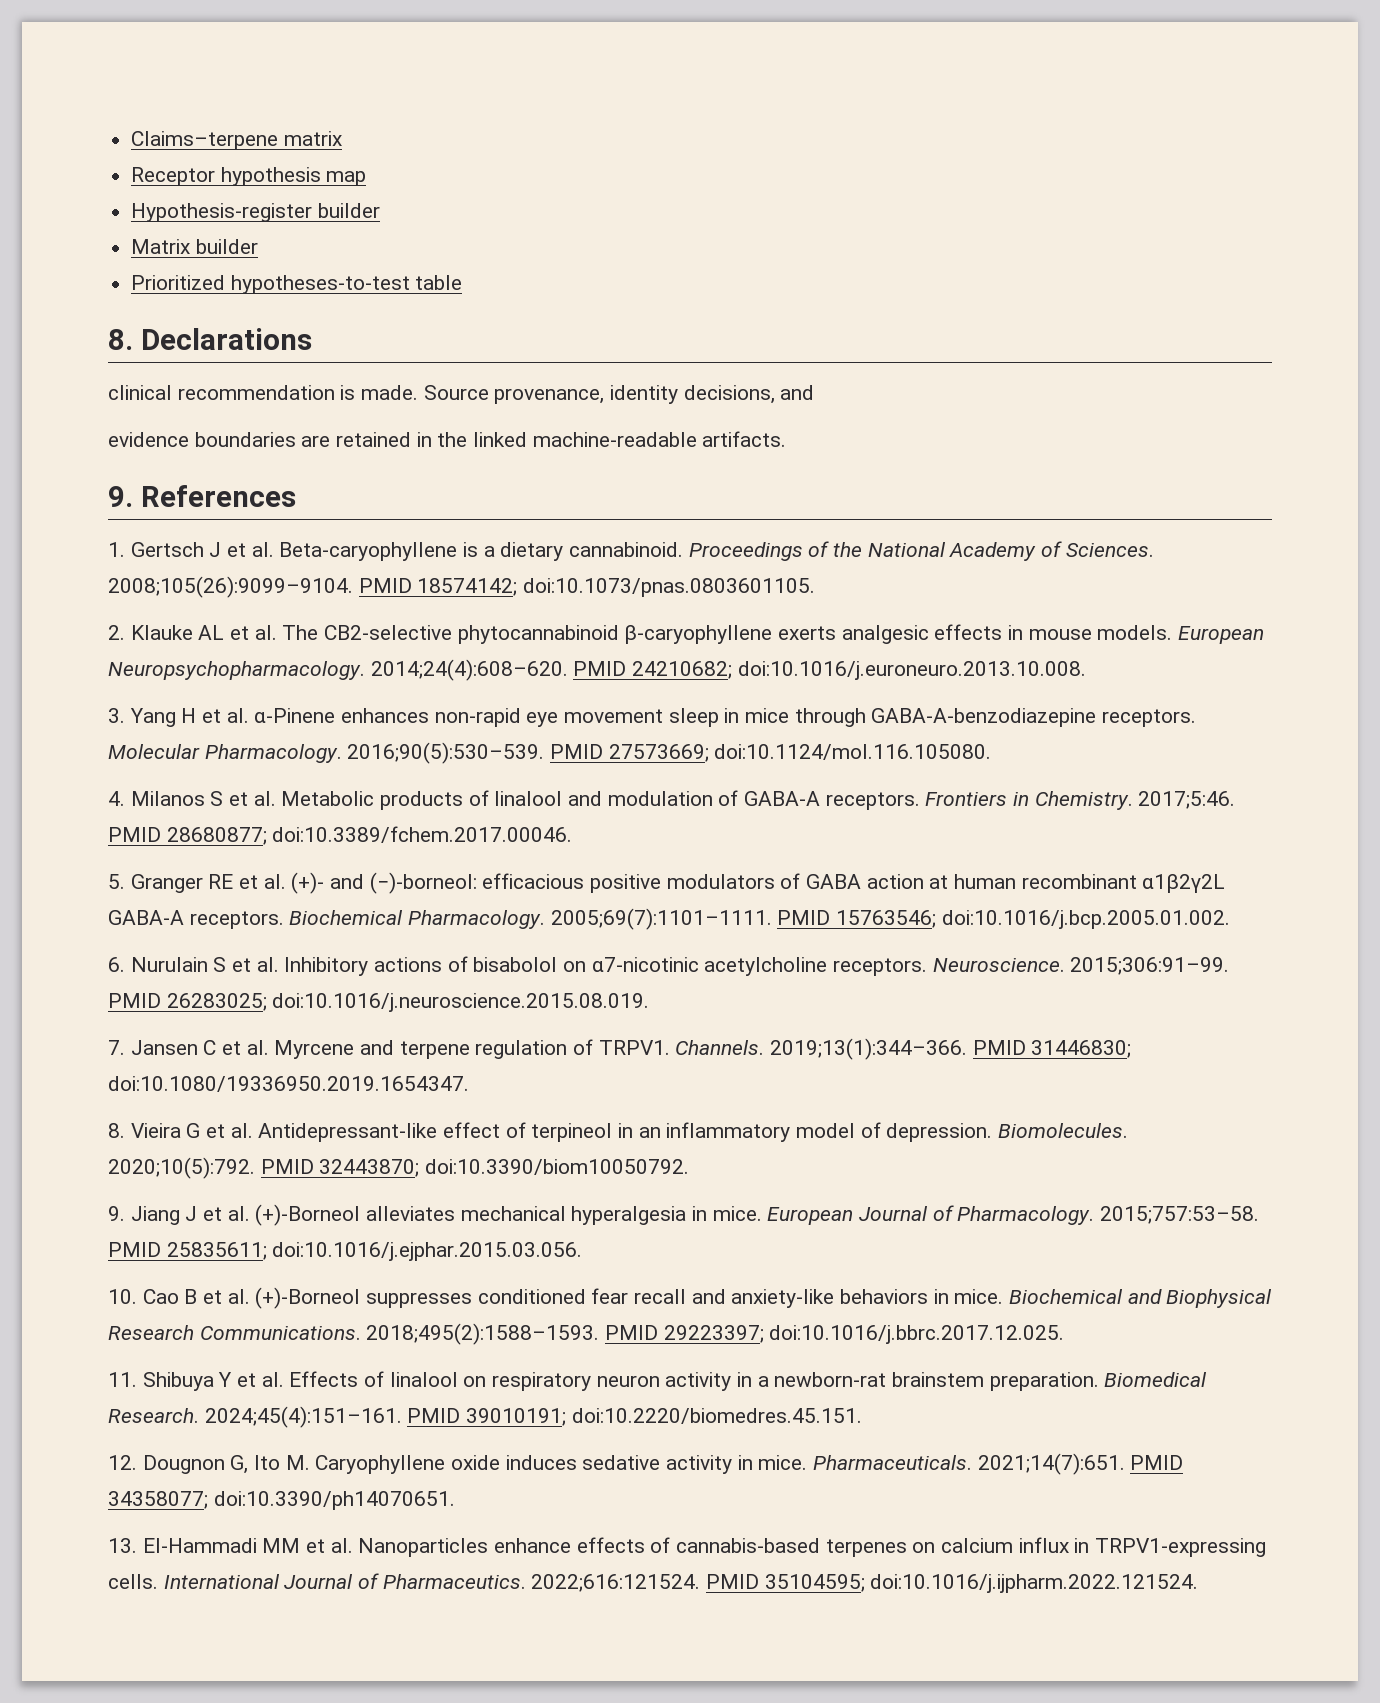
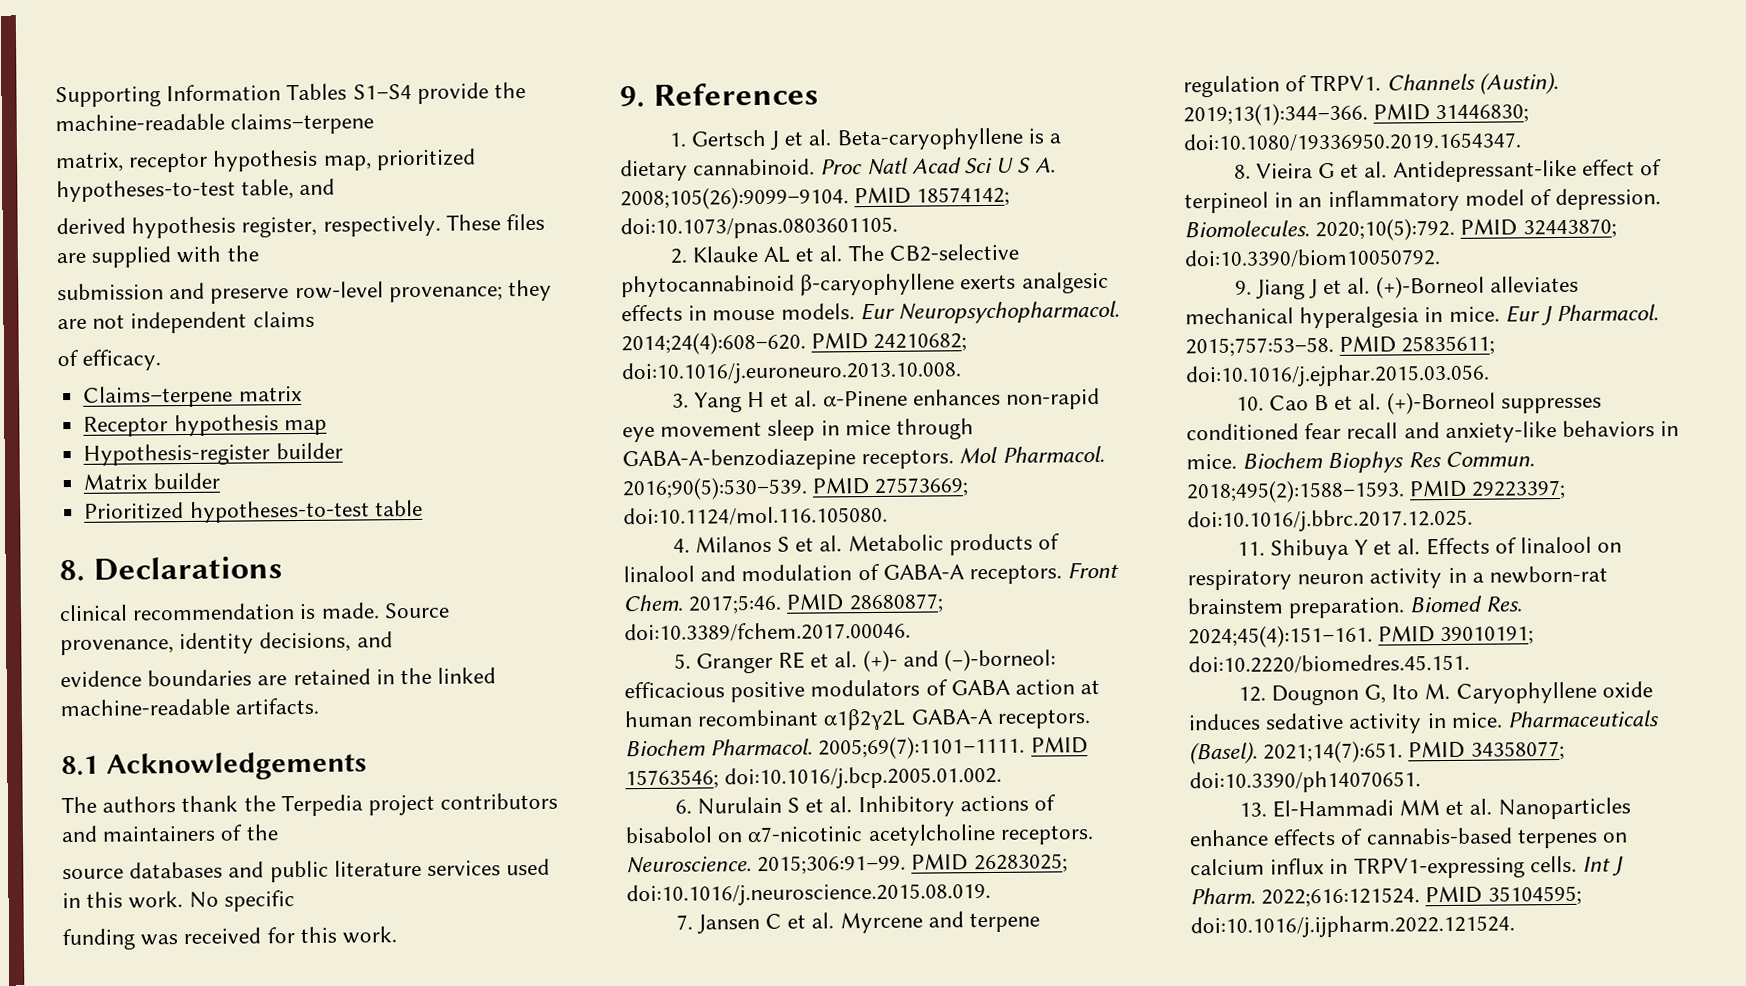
+ Supporting Information Tables S1–S4 provide the machine-readable claims–terpene
+ matrix, receptor hypothesis map, prioritized hypotheses-to-test table, and
+ derived hypothesis register, respectively. These files are supplied with the
+ submission and preserve row-level provenance; they are not independent claims
+ of efficacy.
+ 8.1 Acknowledgements
+ The authors thank the Terpedia project contributors and maintainers of the
+ source databases and public literature services used in this work. No specific
+ funding was received for this work.
- Proceedings of the National Academy of Sciences. 2008;105(26):9099–9104.
+ Proc Natl Acad Sci U S A. 2008;105(26):9099–9104.
- European Neuropsychopharmacology.
+ Eur Neuropsychopharmacol.
- Molecular Pharmacology.
+ Mol Pharmacol.
- Frontiers in Chemistry.
+ Front Chem.
- Biochemical Pharmacology.
+ Biochem Pharmacol.
- Channels.
+ Channels (Austin).
- European Journal of Pharmacology.
+ Eur J Pharmacol.
- Biochemical and Biophysical Research Communications.
+ Biochem Biophys Res Commun.
- Biomedical Research. 2024;45(4):151–161.
+ Biomed Res. 2024;45(4):151–161.
- Pharmaceuticals.
+ Pharmaceuticals (Basel).
- International Journal of Pharmaceutics.
+ Int J Pharm.

